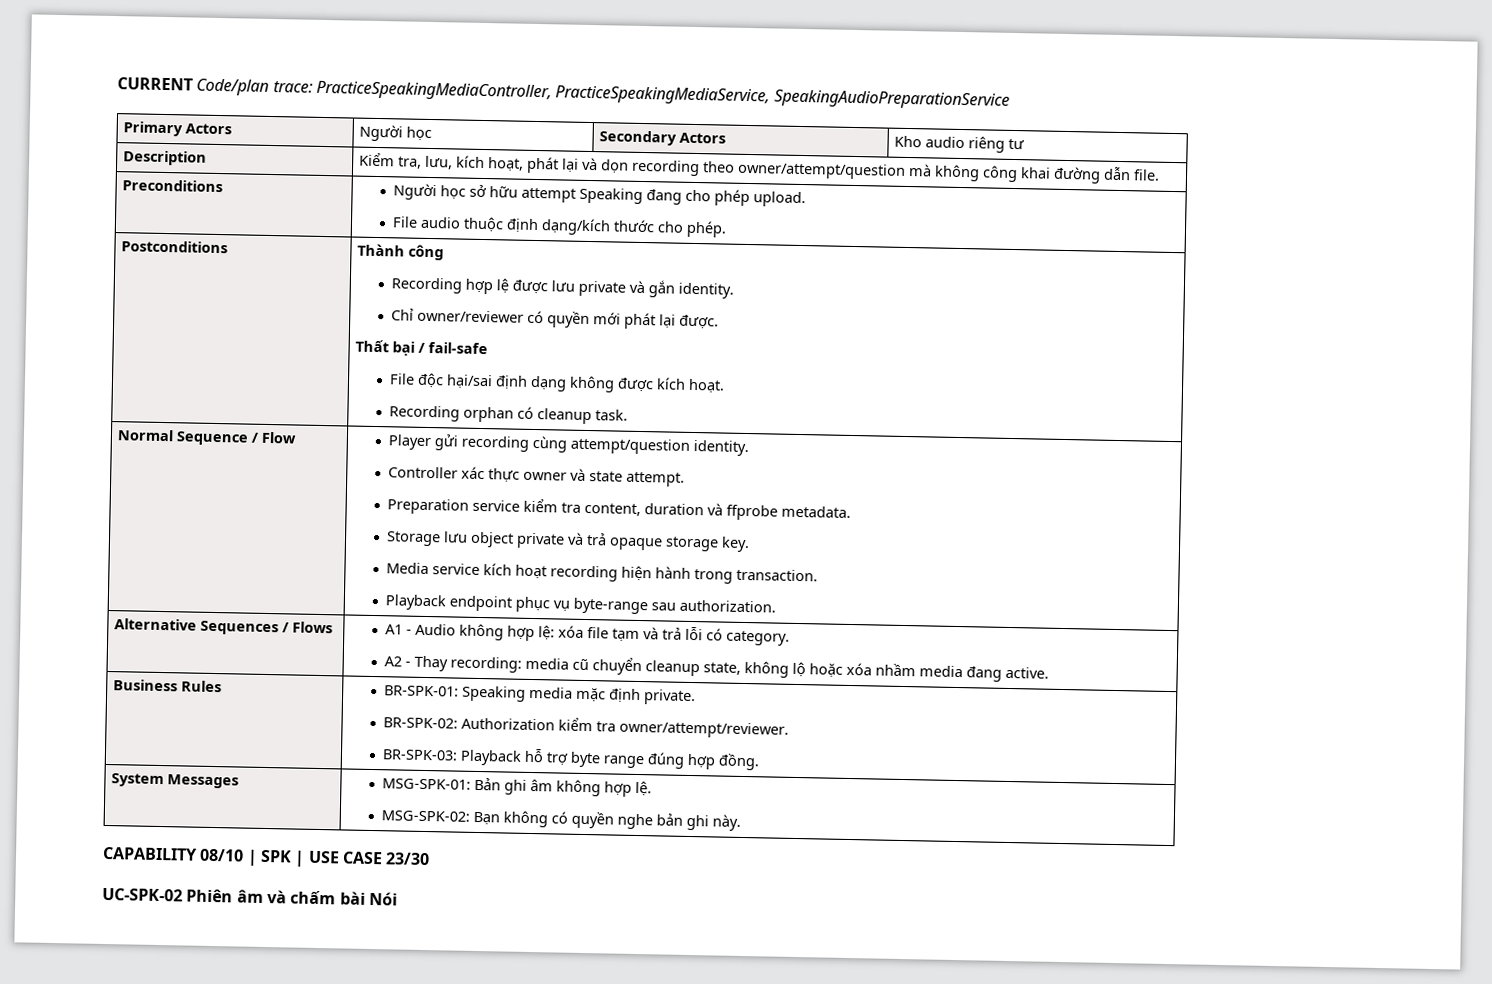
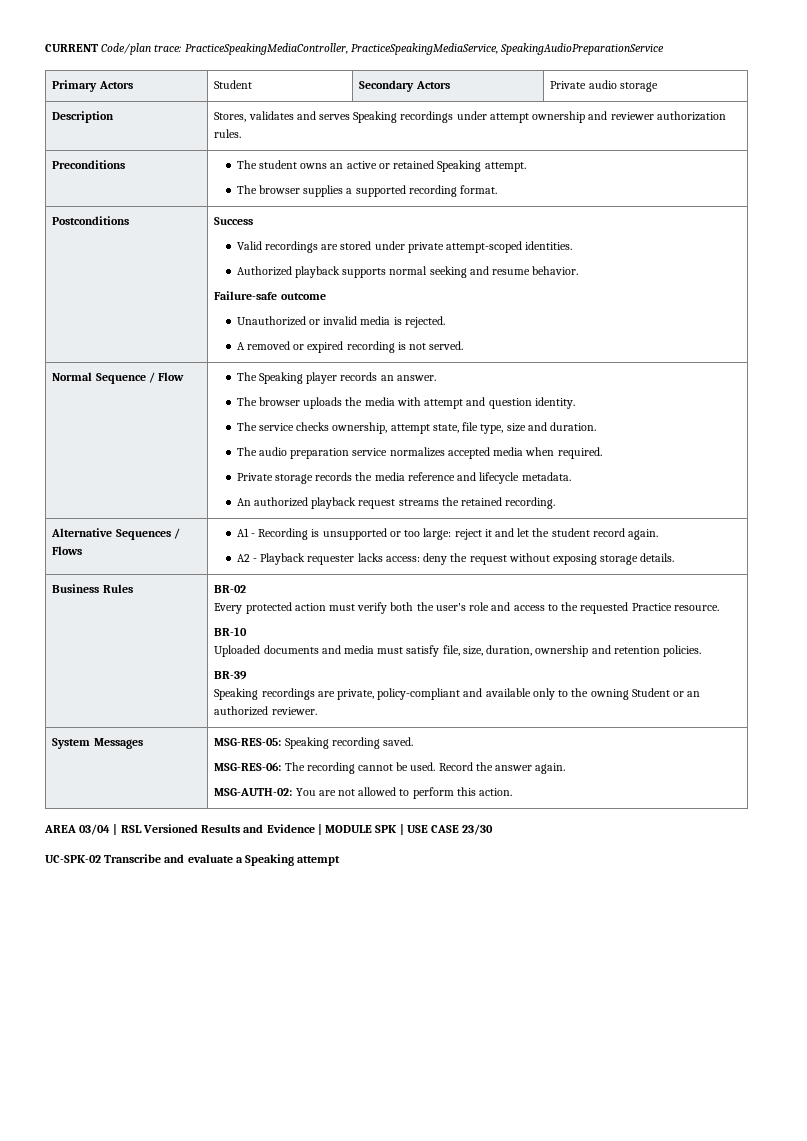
- Primary Actors | Người học | Secondary Actors | Kho audio riêng tư
- Description | Kiểm tra, lưu, kích hoạt, phát lại và dọn recording theo owner/attempt/question mà không công khai đường dẫn file.
- Preconditions | Người học sở hữu attempt Speaking đang cho phép upload.
- File audio thuộc định dạng/kích thước cho phép.
- Postconditions | Thành công
- Recording hợp lệ được lưu private và gắn identity.
- Chỉ owner/reviewer có quyền mới phát lại được.
- Thất bại / fail-safe
- File độc hại/sai định dạng không được kích hoạt.
- Recording orphan có cleanup task.
- Normal Sequence / Flow | Player gửi recording cùng attempt/question identity.
- Controller xác thực owner và state attempt.
- Preparation service kiểm tra content, duration và ffprobe metadata.
- Storage lưu object private và trả opaque storage key.
- Media service kích hoạt recording hiện hành trong transaction.
- Playback endpoint phục vụ byte-range sau authorization.
+ Primary Actors | Student | Secondary Actors | Private audio storage
+ Description | Stores, validates and serves Speaking recordings under attempt ownership and reviewer authorization rules.
+ Preconditions | The student owns an active or retained Speaking attempt.
+ The browser supplies a supported recording format.
+ Postconditions | Success
+ Valid recordings are stored under private attempt-scoped identities.
+ Authorized playback supports normal seeking and resume behavior.
+ Failure-safe outcome
+ Unauthorized or invalid media is rejected.
+ A removed or expired recording is not served.
+ Normal Sequence / Flow | The Speaking player records an answer.
+ The browser uploads the media with attempt and question identity.
+ The service checks ownership, attempt state, file type, size and duration.
+ The audio preparation service normalizes accepted media when required.
+ Private storage records the media reference and lifecycle metadata.
+ An authorized playback request streams the retained recording.
- Alternative Sequences / Flows | A1 - Audio không hợp lệ: xóa file tạm và trả lỗi có category.
- A2 - Thay recording: media cũ chuyển cleanup state, không lộ hoặc xóa nhầm media đang active.
- Business Rules | BR-SPK-01: Speaking media mặc định private.
- BR-SPK-02: Authorization kiểm tra owner/attempt/reviewer.
- BR-SPK-03: Playback hỗ trợ byte range đúng hợp đồng.
- System Messages | MSG-SPK-01: Bản ghi âm không hợp lệ.
- MSG-SPK-02: Bạn không có quyền nghe bản ghi này.
- CAPABILITY 08/10 | SPK | USE CASE 23/30
+ Alternative Sequences / Flows | A1 - Recording is unsupported or too large: reject it and let the student record again.
+ A2 - Playback requester lacks access: deny the request without exposing storage details.
+ Business Rules | BR-02
+ Every protected action must verify both the user's role and access to the requested Practice resource.
+ BR-10
+ Uploaded documents and media must satisfy file, size, duration, ownership and retention policies.
+ BR-39
+ Speaking recordings are private, policy-compliant and available only to the owning Student or an authorized reviewer.
+ System Messages | MSG-RES-05: Speaking recording saved.
+ MSG-RES-06: The recording cannot be used. Record the answer again.
+ MSG-AUTH-02: You are not allowed to perform this action.
+ AREA 03/04 | RSL Versioned Results and Evidence | MODULE SPK | USE CASE 23/30
- UC-SPK-02 Phiên âm và chấm bài Nói
+ UC-SPK-02 Transcribe and evaluate a Speaking attempt

